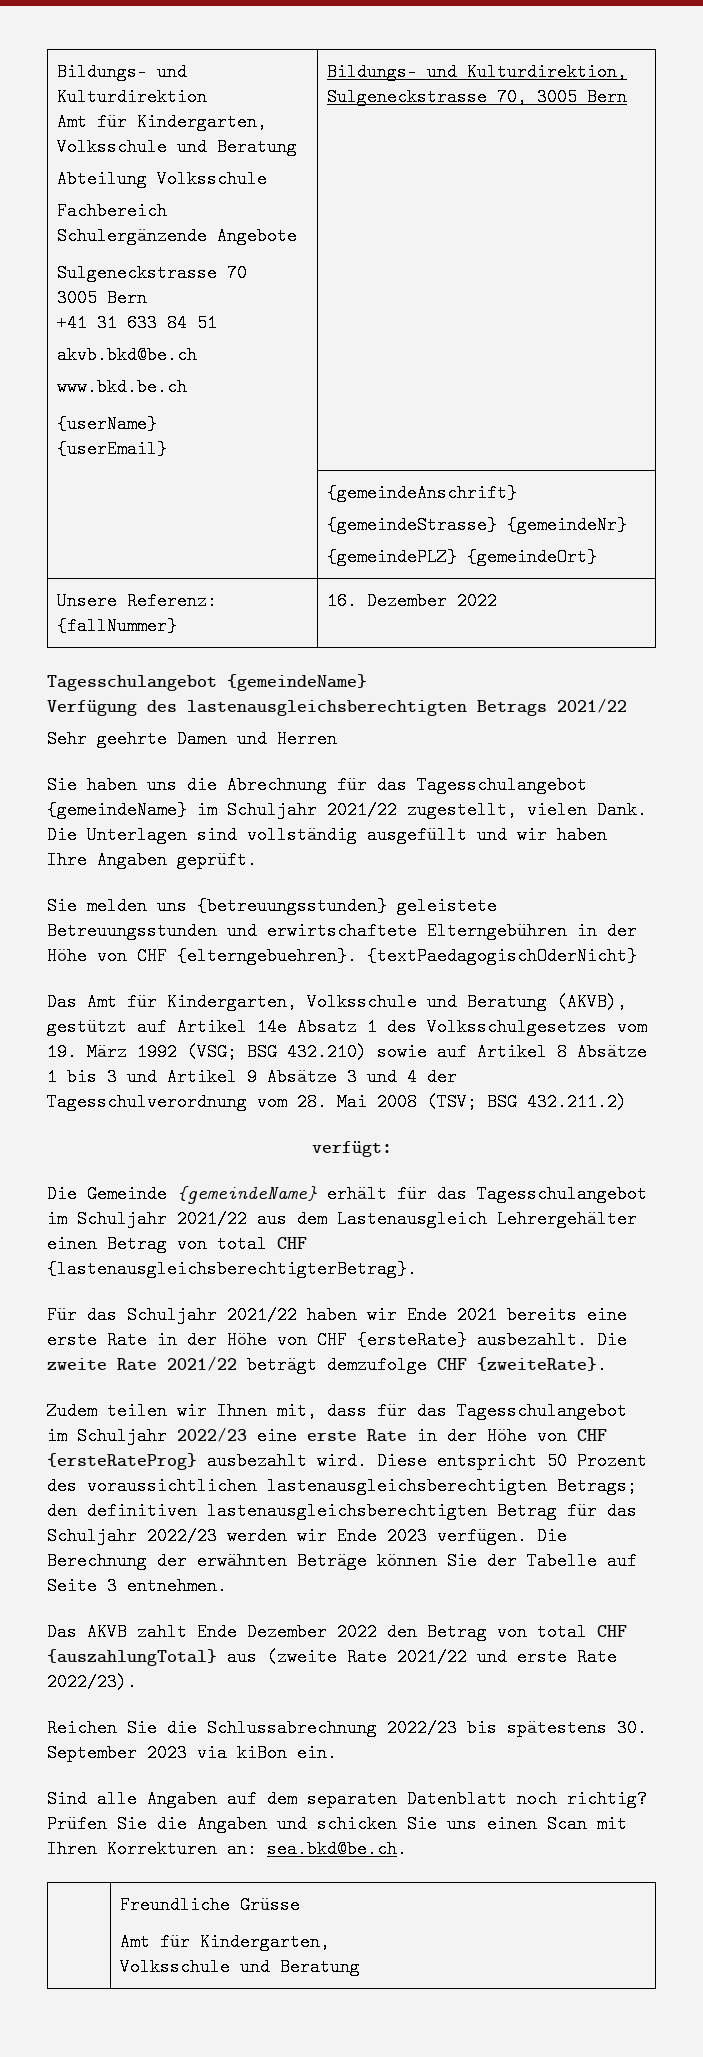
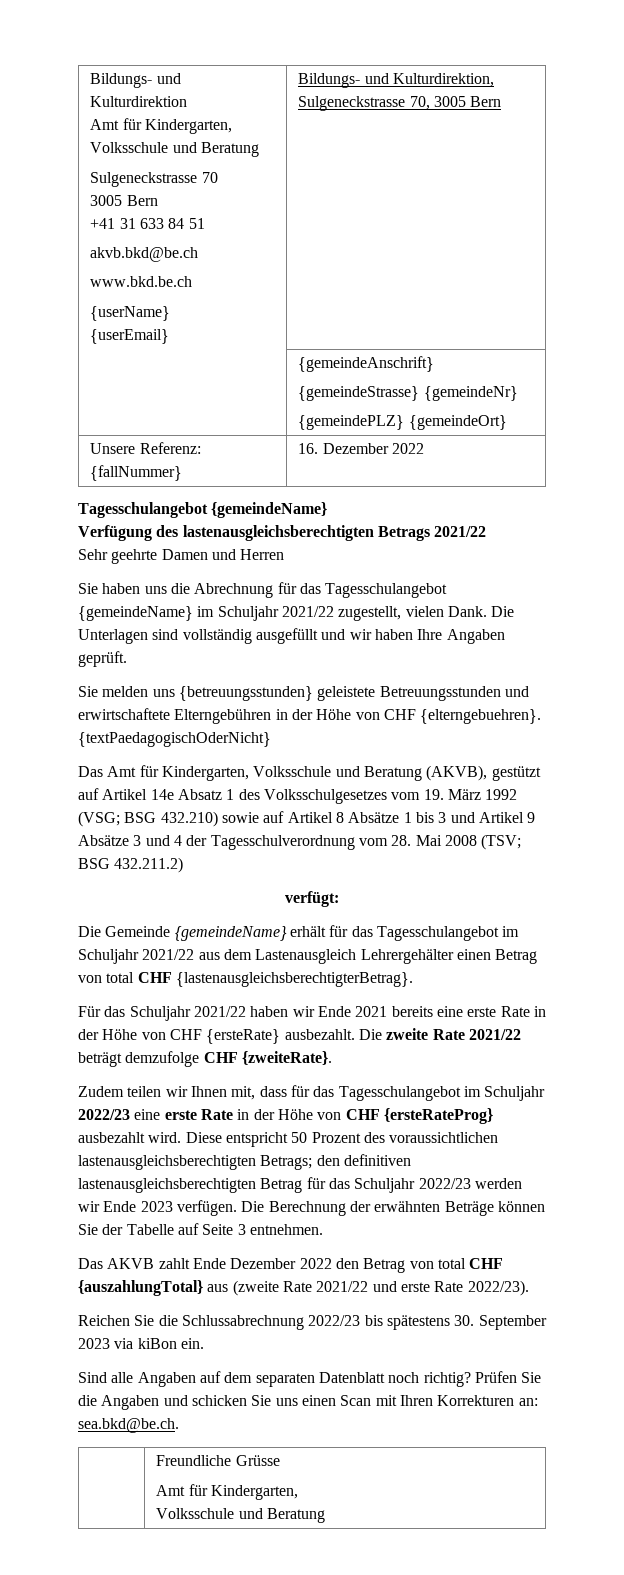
  Bildungs- und Kulturdirektion
  Amt für Kindergarten, Volksschule und Beratung
- Abteilung Volksschule
- Fachbereich Schulergänzende Angebote

